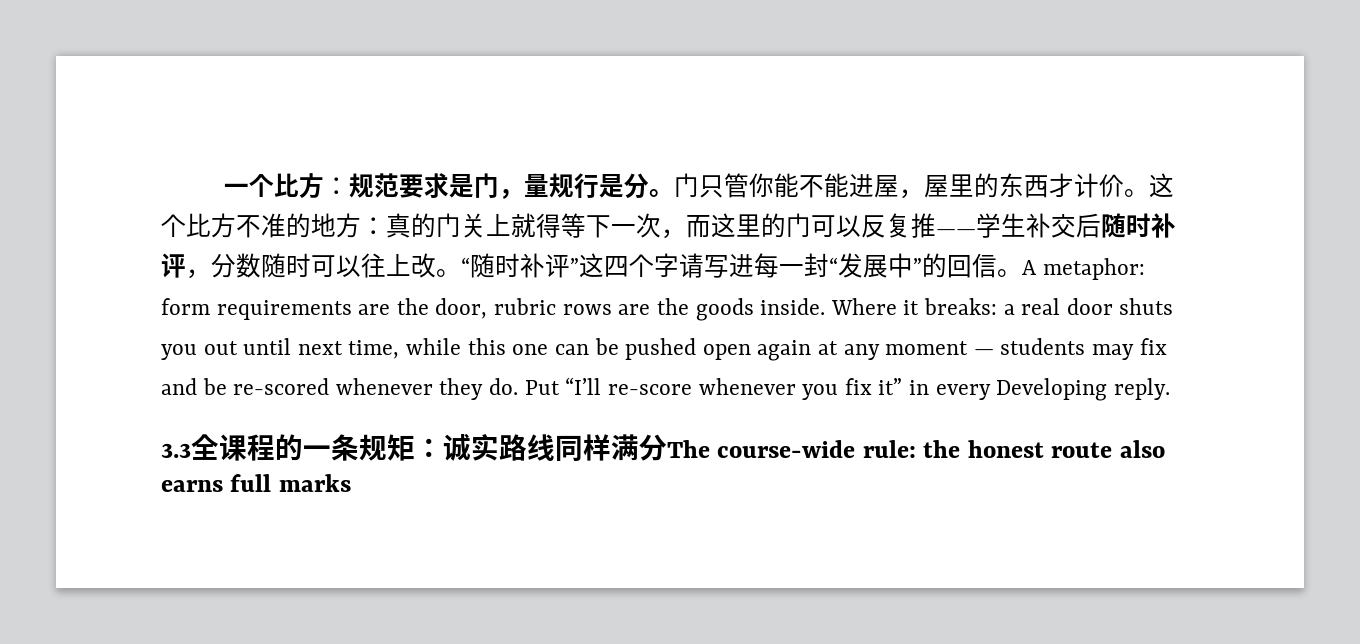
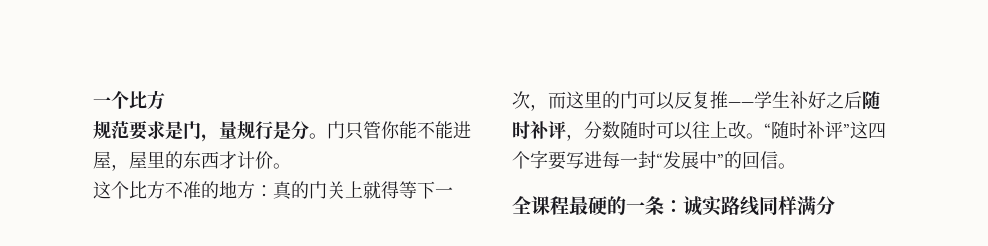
- 一个比方：规范要求是门，量规行是分。
+ 一个比方
+ 规范要求是门，量规行是分。
- 门只管你能不能进屋，屋里的东西才计价。这个比方不准的地方：真的门关上就得等下一次，而这里的门可以反复推——学生补交后随时补评，分数随时可以往上改。
+ 门只管你能不能进屋，屋里的东西才计价。
+ 这个比方不准的地方：真的门关上就得等下一次，而这里的门可以反复推——学生补好之后随时补评，分数随时可以往上改。
- “随时补评”这四个字请写进每一封“发展中”的回信。A metaphor: form requirements are the door, rubric rows are the goods inside. Where it breaks: a real door shuts you out until next time, while this one can be pushed open again at any moment — students may fix and be re-scored whenever they do. Put “I’ll re-score whenever you fix it” in every Developing reply.
- 3.3全课程的一条规矩：诚实路线同样满分The course-wide rule: the honest route also earns full marks
+ “随时补评”这四个字要写进每一封“发展中”的回信。
+ 全课程最硬的一条：诚实路线同样满分

